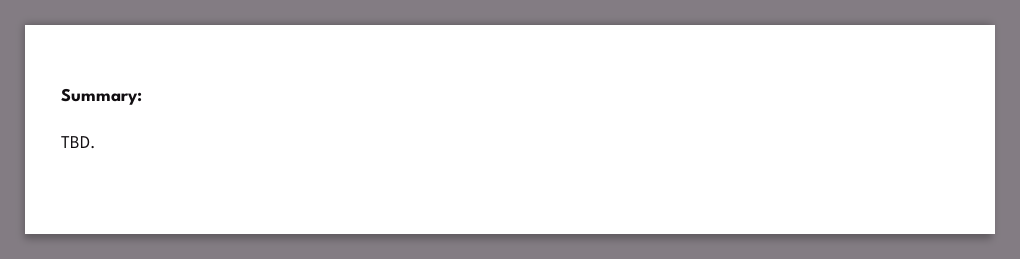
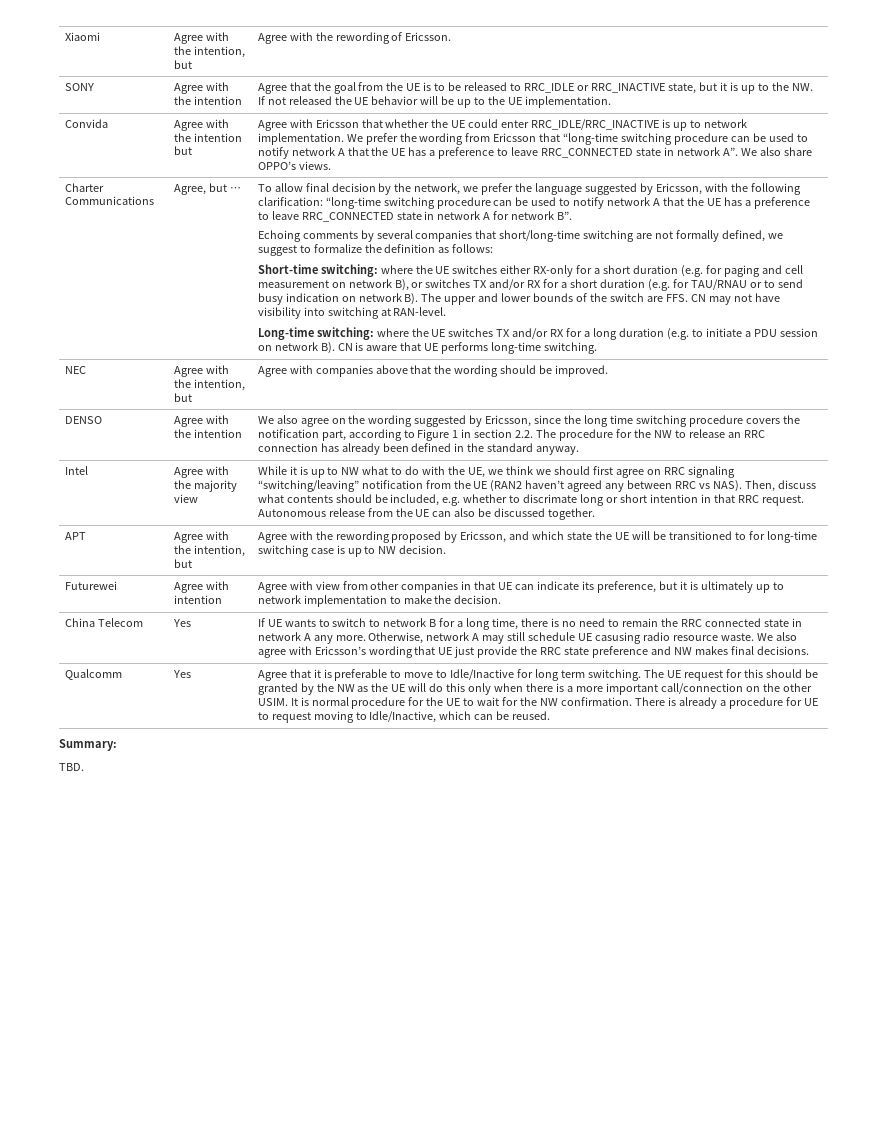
+ Xiaomi | Agree with the intention, but | Agree with the rewording of Ericsson.
+ SONY | Agree with the intention | Agree that the goal from the UE is to be released to RRC_IDLE or RRC_INACTIVE state, but it is up to the NW. If not released the UE behavior will be up to the UE implementation.
+ Convida | Agree with the intention but | Agree with Ericsson that whether the UE could enter RRC_IDLE/RRC_INACTIVE is up to network implementation. We prefer the wording from Ericsson that “long-time switching procedure can be used to notify network A that the UE has a preference to leave RRC_CONNECTED state in network A”. We also share OPPO’s views.
+ Charter Communications | Agree, but … | To allow final decision by the network, we prefer the language suggested by Ericsson, with the following clarification: “long-time switching procedure can be used to notify network A that the UE has a preference to leave RRC_CONNECTED state in network A for network B”.
+ Echoing comments by several companies that short/long-time switching are not formally defined, we suggest to formalize the definition as follows:
+ Short-time switching: where the UE switches either RX-only for a short duration (e.g. for paging and cell measurement on network B), or switches TX and/or RX for a short duration (e.g. for TAU/RNAU or to send busy indication on network B). The upper and lower bounds of the switch are FFS. CN may not have visibility into switching at RAN-level.
+ Long-time switching: where the UE switches TX and/or RX for a long duration (e.g. to initiate a PDU session on network B). CN is aware that UE performs long-time switching.
+ NEC | Agree with the intention, but | Agree with companies above that the wording should be improved.
+ DENSO | Agree with the intention | We also agree on the wording suggested by Ericsson, since the long time switching procedure covers the notification part, according to Figure 1 in section 2.2. The procedure for the NW to release an RRC connection has already been defined in the standard anyway.
+ Intel | Agree with the majority view | While it is up to NW what to do with the UE, we think we should first agree on RRC signaling “switching/leaving” notification from the UE (RAN2 haven’t agreed any between RRC vs NAS). Then, discuss what contents should be included, e.g. whether to discrimate long or short intention in that RRC request. Autonomous release from the UE can also be discussed together.
+ APT | Agree with the intention, but | Agree with the rewording proposed by Ericsson, and which state the UE will be transitioned to for long-time switching case is up to NW decision.
+ Futurewei | Agree with intention | Agree with view from other companies in that UE can indicate its preference, but it is ultimately up to network implementation to make the decision.
+ China Telecom | Yes | If UE wants to switch to network B for a long time, there is no need to remain the RRC connected state in network A any more. Otherwise, network A may still schedule UE casusing radio resource waste. We also agree with Ericsson’s wording that UE just provide the RRC state preference and NW makes final decisions.
+ Qualcomm | Yes | Agree that it is preferable to move to Idle/Inactive for long term switching. The UE request for this should be granted by the NW as the UE will do this only when there is a more important call/connection on the other USIM. It is normal procedure for the UE to wait for the NW confirmation. There is already a procedure for UE to request moving to Idle/Inactive, which can be reused.

